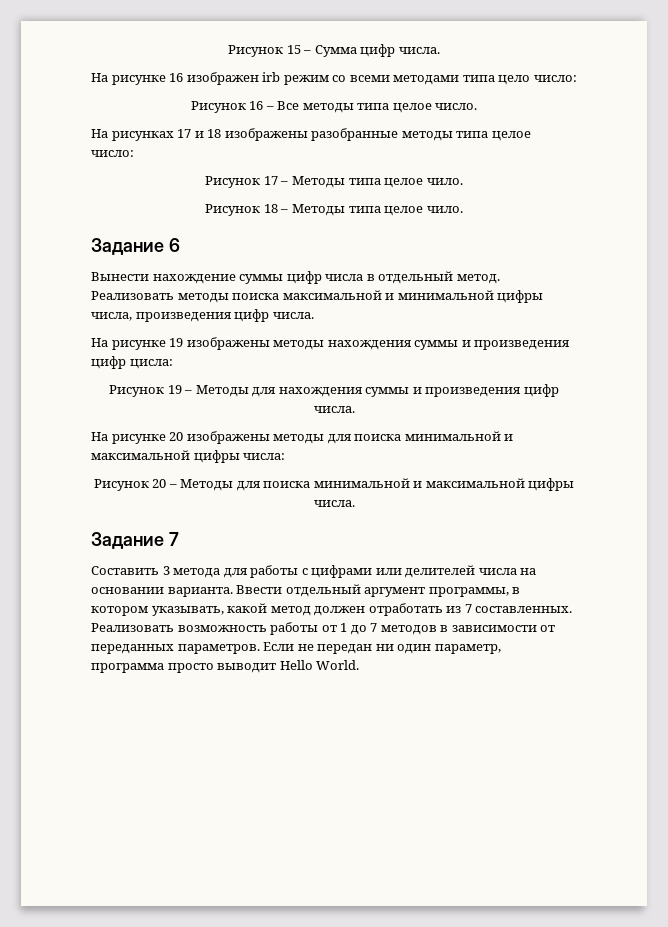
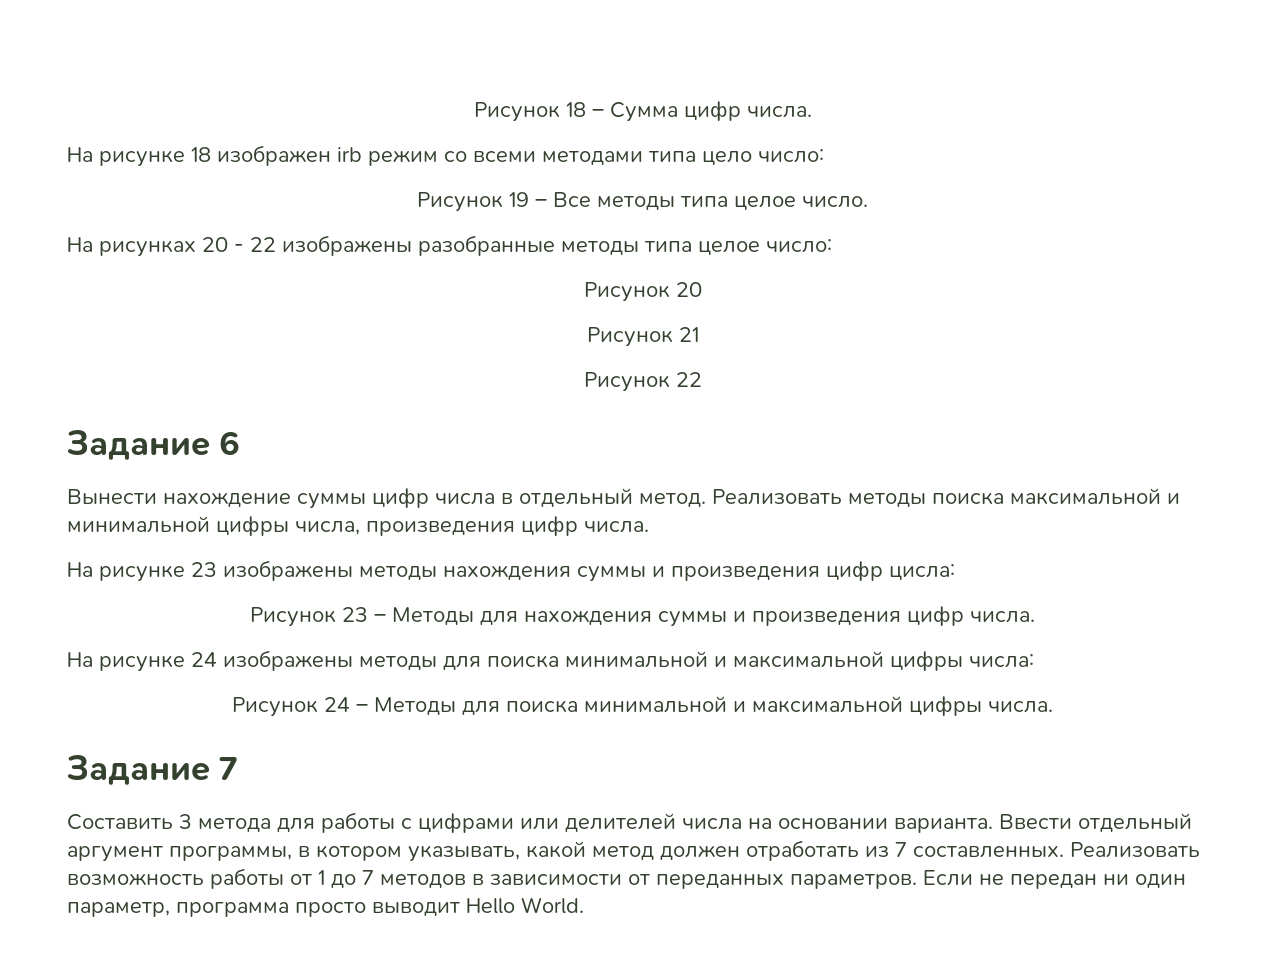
- Рисунок 15 – Сумма цифр числа.
+ Рисунок 18 – Сумма цифр числа.
- На рисунке 16 изображен irb режим со всеми методами типа цело число:
+ На рисунке 18 изображен irb режим со всеми методами типа цело число:
- Рисунок 16 – Все методы типа целое число.
+ Рисунок 19 – Все методы типа целое число.
- На рисунках 17 и 18 изображены разобранные методы типа целое число:
+ На рисунках 20 - 22 изображены разобранные методы типа целое число:
- Рисунок 17 – Методы типа целое чило.
- Рисунок 18 – Методы типа целое чило.
+ Рисунок 20
+ Рисунок 21
+ Рисунок 22
- На рисунке 19 изображены методы нахождения суммы и произведения цифр цисла:
+ На рисунке 23 изображены методы нахождения суммы и произведения цифр цисла:
- Рисунок 19 – Методы для нахождения суммы и произведения цифр числа.
+ Рисунок 23 – Методы для нахождения суммы и произведения цифр числа.
- На рисунке 20 изображены методы для поиска минимальной и максимальной цифры числа:
+ На рисунке 24 изображены методы для поиска минимальной и максимальной цифры числа:
- Рисунок 20 – Методы для поиска минимальной и максимальной цифры числа.
+ Рисунок 24 – Методы для поиска минимальной и максимальной цифры числа.

